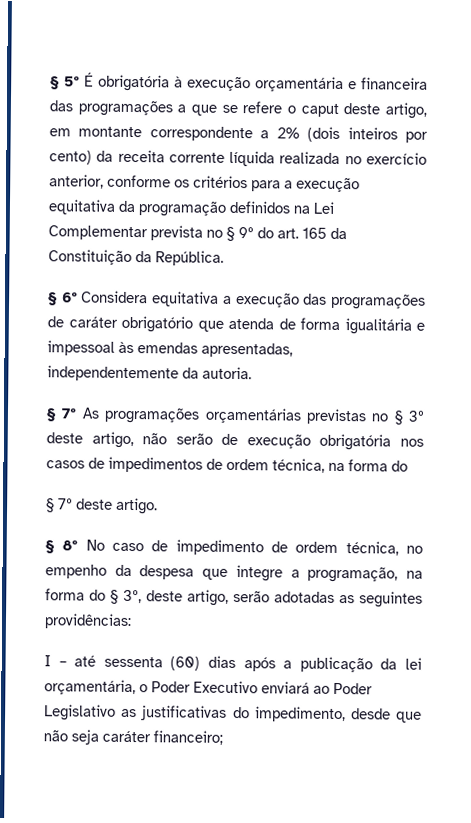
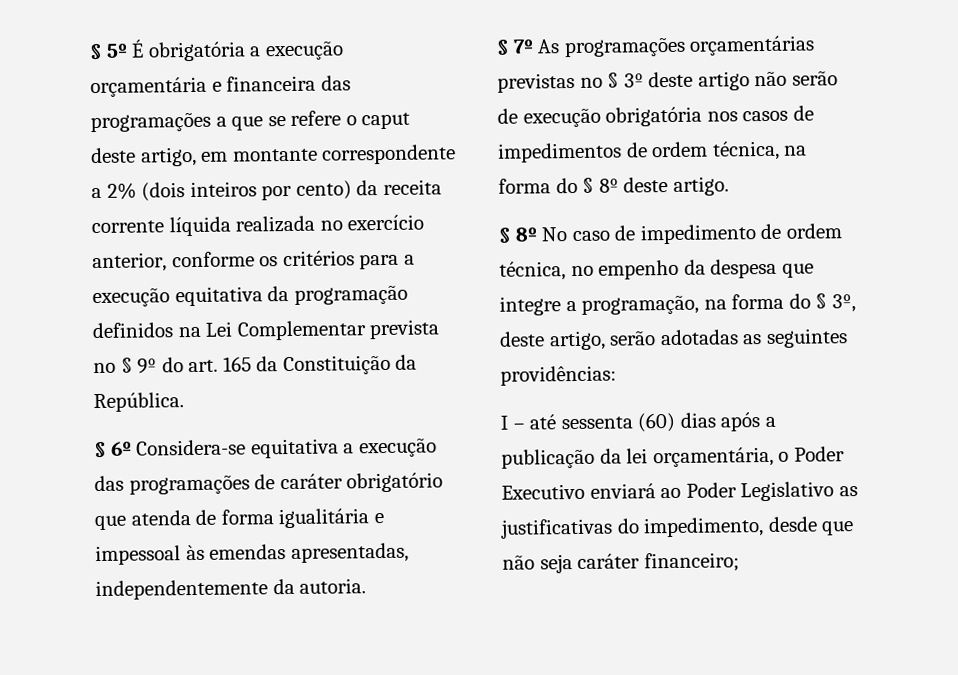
- § 5º É obrigatória à execução orçamentária e financeira das programações a que se refere o caput deste artigo, em montante correspondente a 2% (dois inteiros por cento) da receita corrente líquida realizada no exercício anterior, conforme os critérios para a execução equitativa da programação definidos na Lei Complementar prevista no § 9º do art. 165 da Constituição da República.
+ § 5º É obrigatória a execução orçamentária e financeira das programações a que se refere o caput deste artigo, em montante correspondente a 2% (dois inteiros por cento) da receita corrente líquida realizada no exercício anterior, conforme os critérios para a execução equitativa da programação definidos na Lei Complementar prevista no § 9º do art. 165 da Constituição da República.
- § 6º Considera equitativa a execução das programações de caráter obrigatório que atenda de forma igualitária e impessoal às emendas apresentadas, independentemente da autoria.
+ § 6º Considera-se equitativa a execução das programações de caráter obrigatório que atenda de forma igualitária e impessoal às emendas apresentadas, independentemente da autoria.
- § 7º As programações orçamentárias previstas no § 3º deste artigo, não serão de execução obrigatória nos casos de impedimentos de ordem técnica, na forma do
- § 7º deste artigo.
+ § 7º As programações orçamentárias previstas no § 3º deste artigo não serão de execução obrigatória nos casos de impedimentos de ordem técnica, na forma do § 8º deste artigo.

